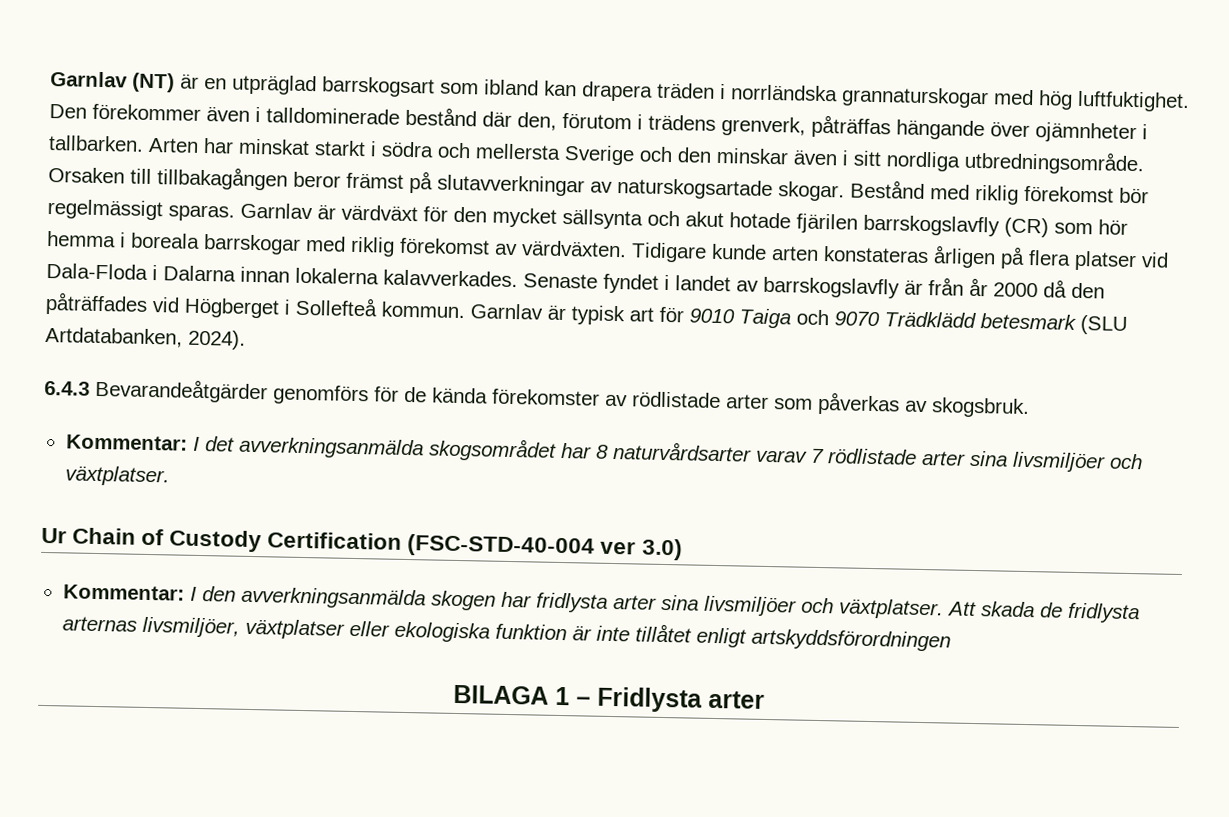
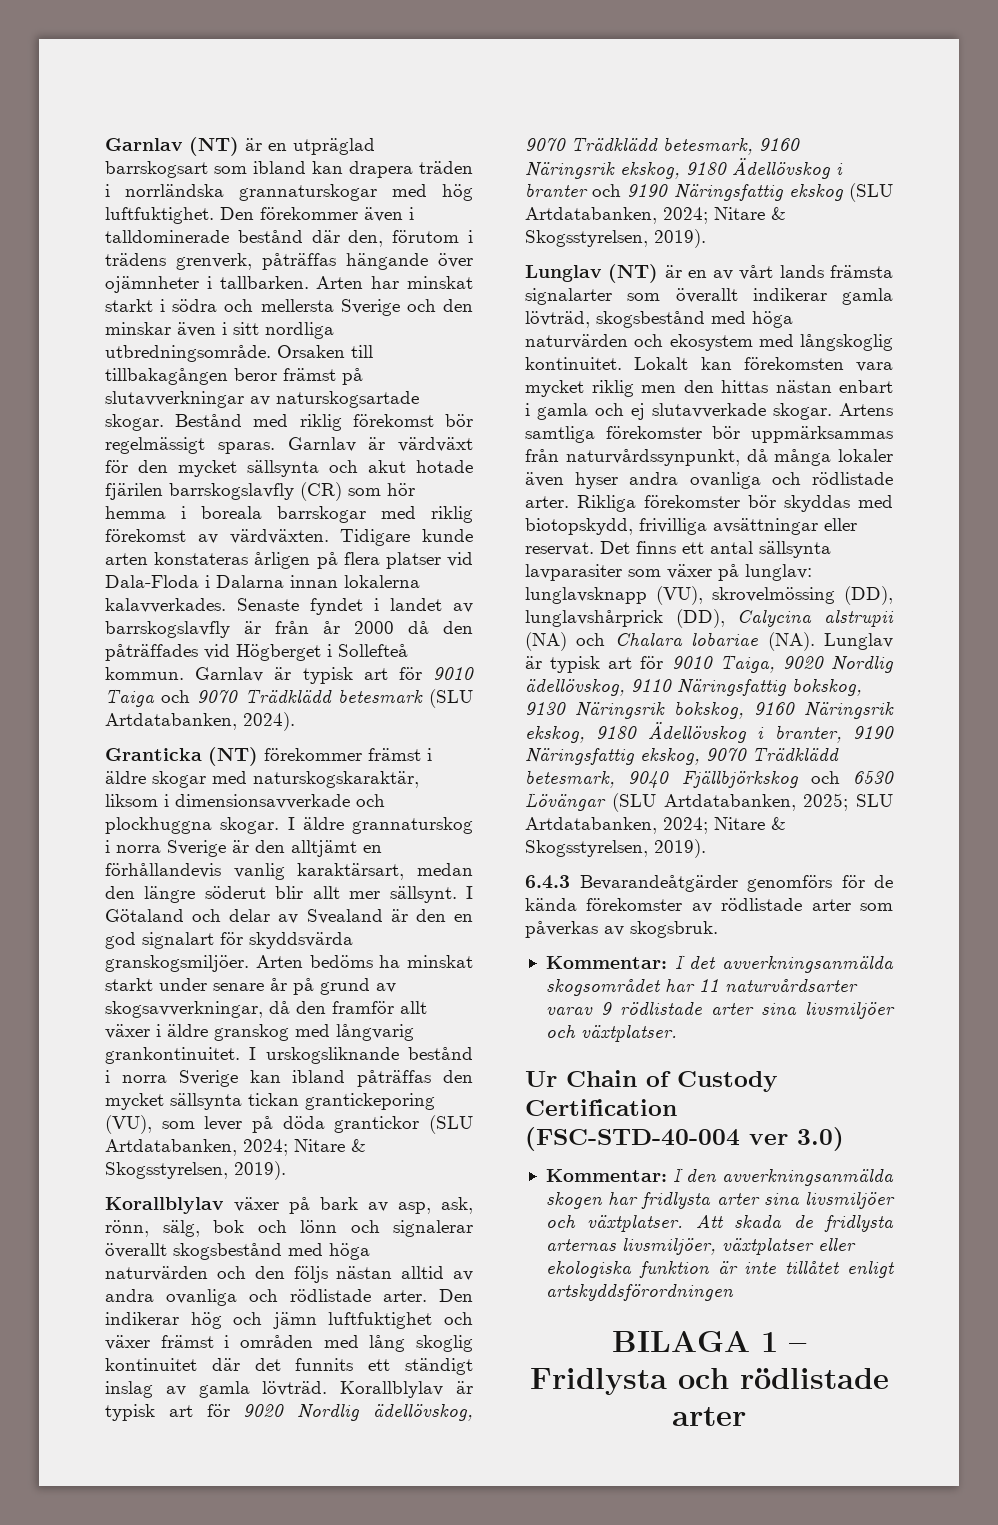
+ Granticka (NT) förekommer främst i äldre skogar med naturskogskaraktär, liksom i dimensionsavverkade och plockhuggna skogar. I äldre grannaturskog i norra Sverige är den alltjämt en förhållandevis vanlig karaktärsart, medan den längre söderut blir allt mer sällsynt. I Götaland och delar av Svealand är den en god signalart för skyddsvärda granskogsmiljöer. Arten bedöms ha minskat starkt under senare år på grund av skogsavverkningar, då den framför allt växer i äldre granskog med långvarig grankontinuitet. I urskogsliknande bestånd i norra Sverige kan ibland påträffas den mycket sällsynta tickan grantickeporing (VU), som lever på döda grantickor (SLU Artdatabanken, 2024; Nitare & Skogsstyrelsen, 2019).
+ Korallblylav växer på bark av asp, ask, rönn, sälg, bok och lönn och signalerar överallt skogsbestånd med höga naturvärden och den följs nästan alltid av andra ovanliga och rödlistade arter. Den indikerar hög och jämn luftfuktighet och växer främst i områden med lång skoglig kontinuitet där det funnits ett ständigt inslag av gamla lövträd. Korallblylav är typisk art för 9020 Nordlig ädellövskog, 9070 Trädklädd betesmark, 9160 Näringsrik ekskog, 9180 Ädellövskog i branter och 9190 Näringsfattig ekskog (SLU Artdatabanken, 2024; Nitare & Skogsstyrelsen, 2019).
+ Lunglav (NT) är en av vårt lands främsta signalarter som överallt indikerar gamla lövträd, skogsbestånd med höga naturvärden och ekosystem med långskoglig kontinuitet. Lokalt kan förekomsten vara mycket riklig men den hittas nästan enbart i gamla och ej slutavverkade skogar. Artens samtliga förekomster bör uppmärksammas från naturvårdssynpunkt, då många lokaler även hyser andra ovanliga och rödlistade arter. Rikliga förekomster bör skyddas med biotopskydd, frivilliga avsättningar eller reservat. Det finns ett antal sällsynta lavparasiter som växer på lunglav: lunglavsknapp (VU), skrovelmössing (DD), lunglavshårprick (DD), Calycina alstrupii (NA) och Chalara lobariae (NA). Lunglav är typisk art för 9010 Taiga, 9020 Nordlig ädellövskog, 9110 Näringsfattig bokskog, 9130 Näringsrik bokskog, 9160 Näringsrik ekskog, 9180 Ädellövskog i branter, 9190 Näringsfattig ekskog, 9070 Trädklädd betesmark, 9040 Fjällbjörkskog och 6530 Lövängar (SLU Artdatabanken, 2025; SLU Artdatabanken, 2024; Nitare & Skogsstyrelsen, 2019).
- Kommentar: I det avverkningsanmälda skogsområdet har 8 naturvårdsarter varav 7 rödlistade arter sina livsmiljöer och växtplatser.
+ Kommentar: I det avverkningsanmälda skogsområdet har 11 naturvårdsarter varav 9 rödlistade arter sina livsmiljöer och växtplatser.
- BILAGA 1 – Fridlysta arter
+ BILAGA 1 –
+ Fridlysta och rödlistade arter

